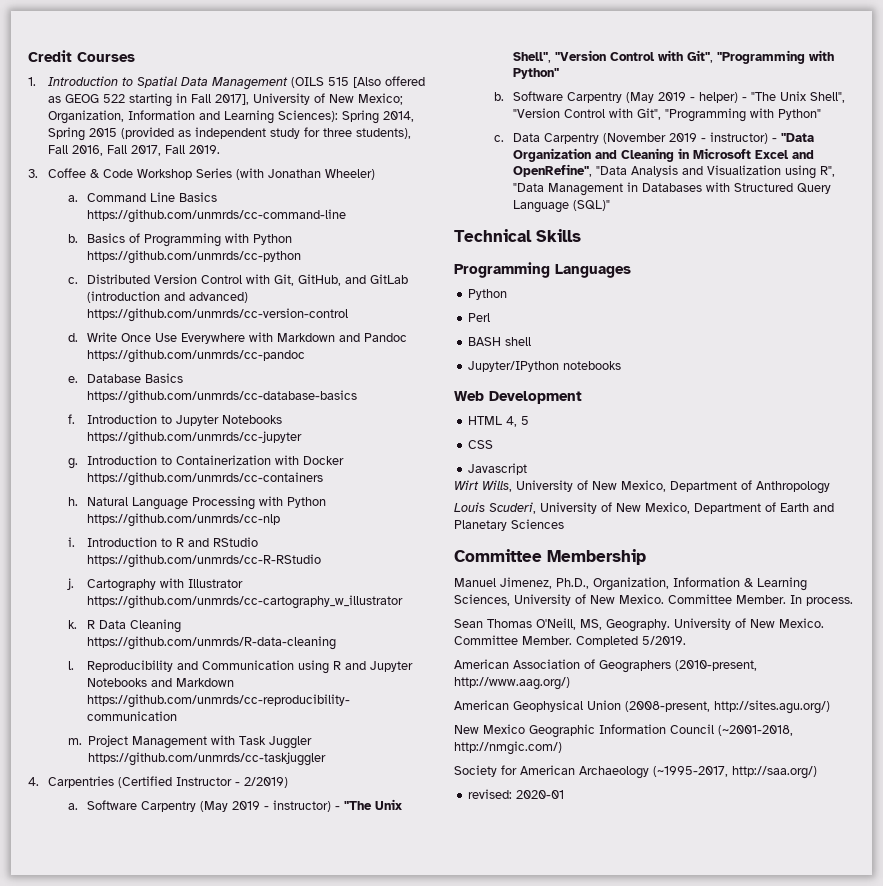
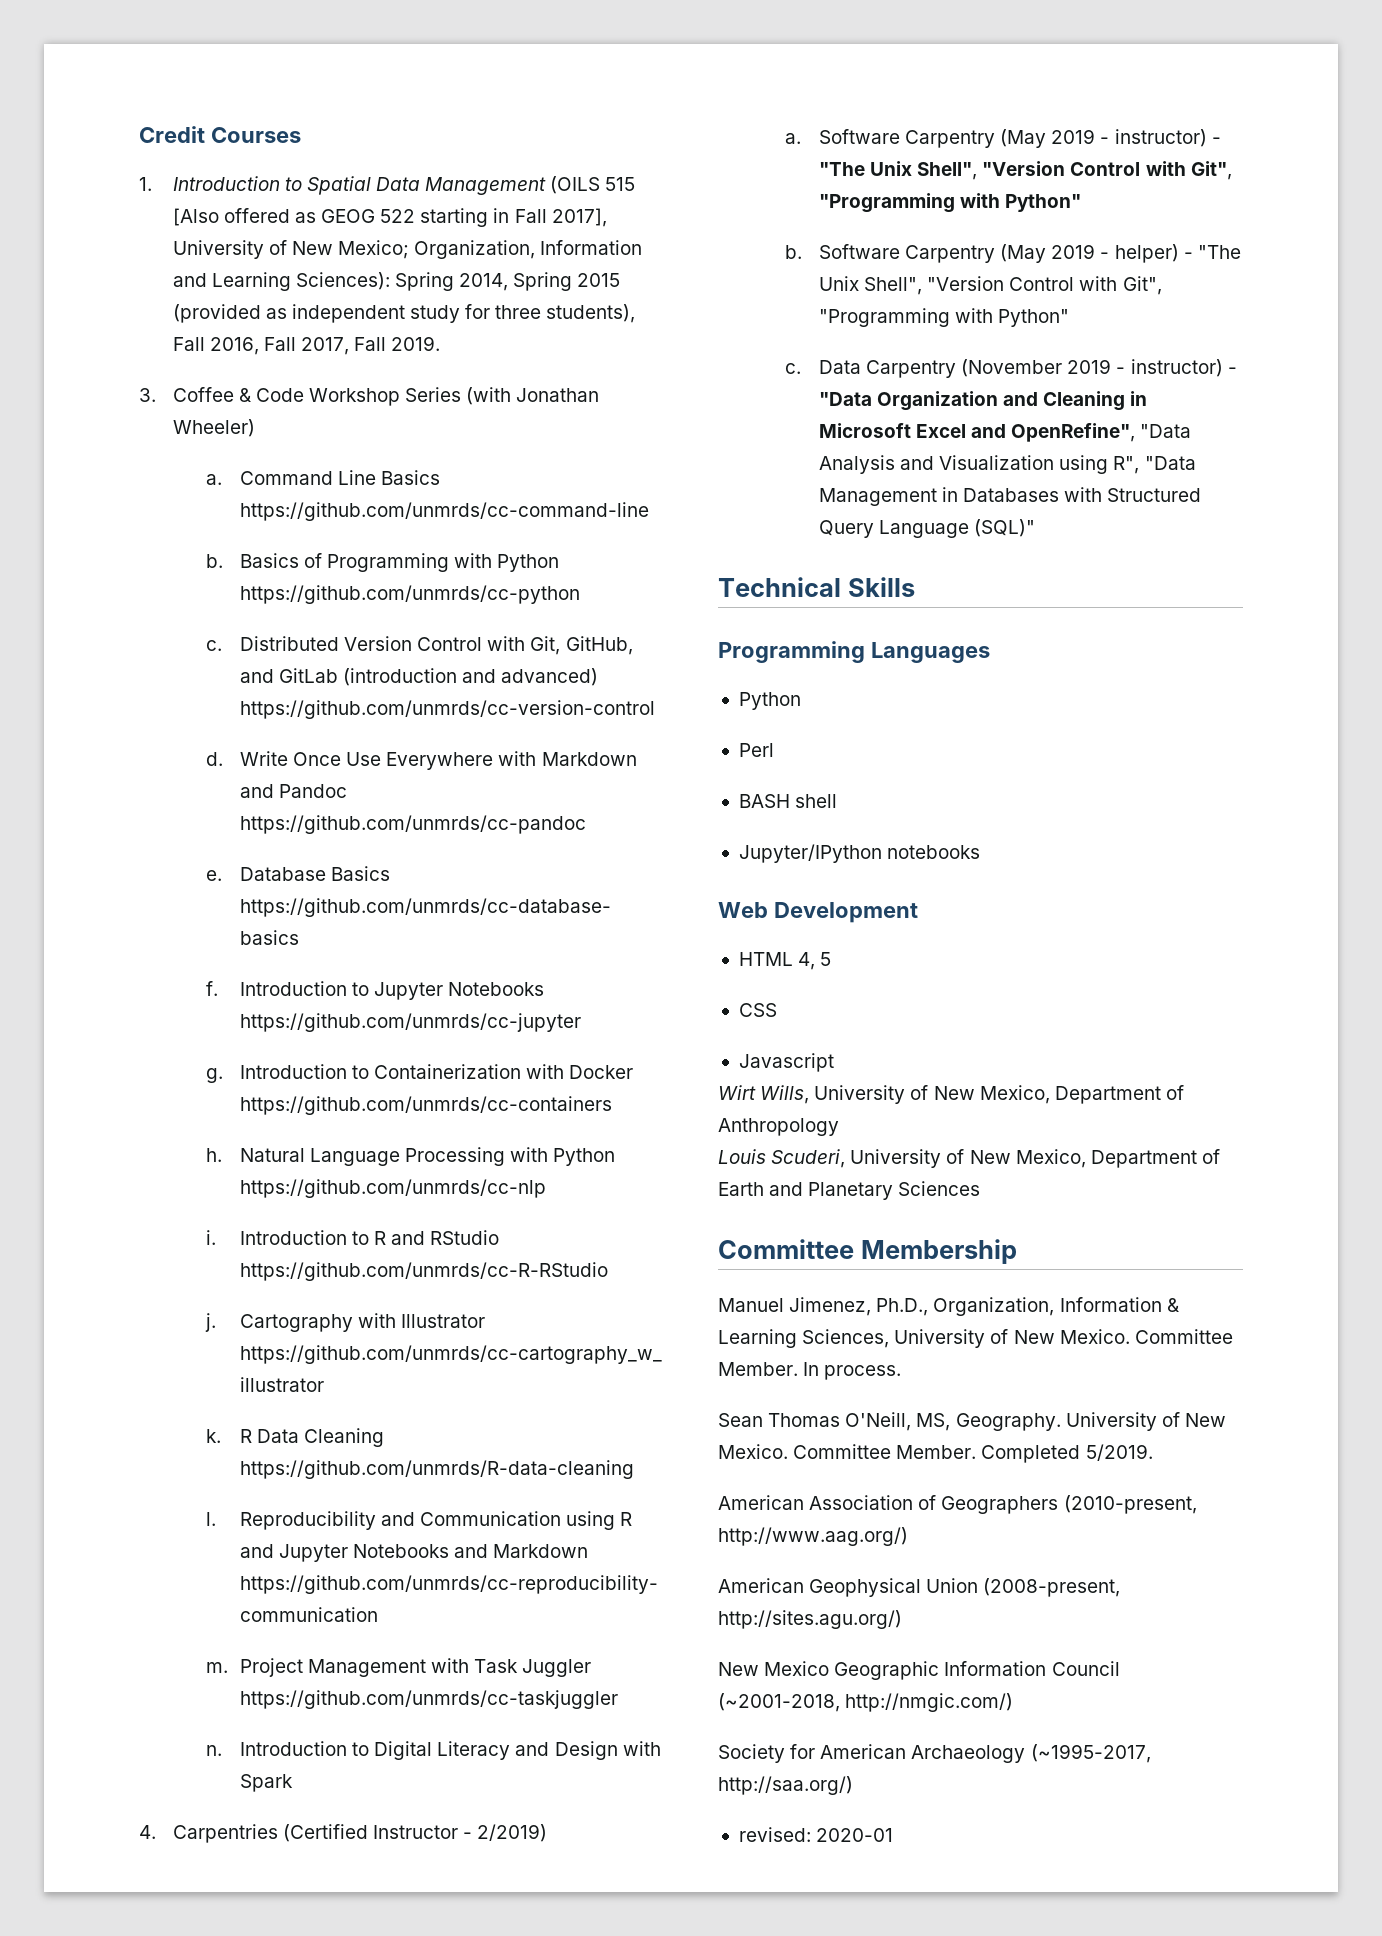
+ n. Introduction to Digital Literacy and Design with Spark

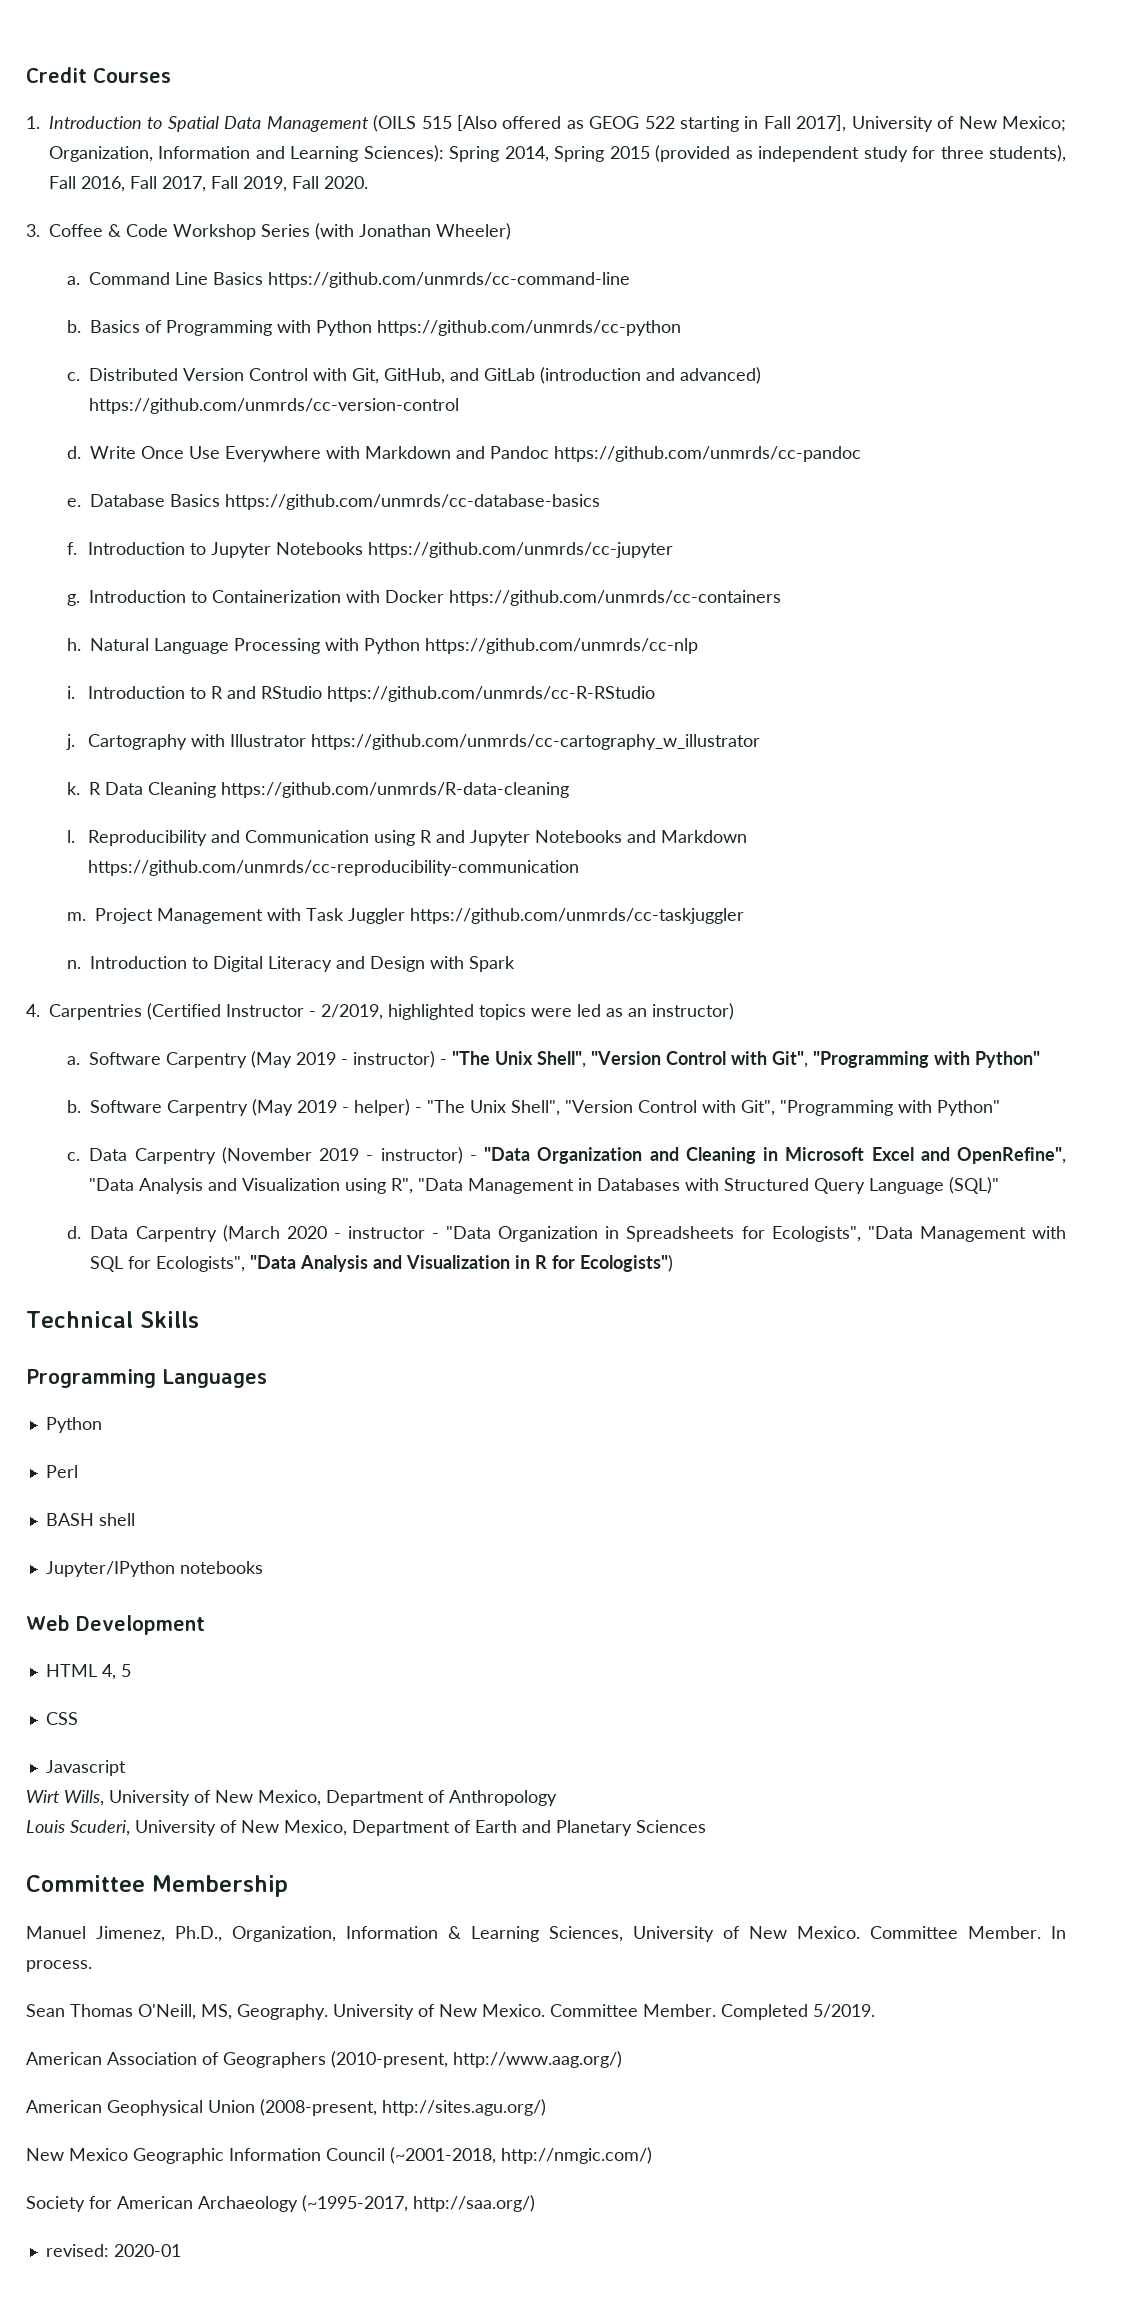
- 1. Introduction to Spatial Data Management (OILS 515 [Also offered as GEOG 522 starting in Fall 2017], University of New Mexico; Organization, Information and Learning Sciences): Spring 2014, Spring 2015 (provided as independent study for three students), Fall 2016, Fall 2017, Fall 2019.
+ 1. Introduction to Spatial Data Management (OILS 515 [Also offered as GEOG 522 starting in Fall 2017], University of New Mexico; Organization, Information and Learning Sciences): Spring 2014, Spring 2015 (provided as independent study for three students), Fall 2016, Fall 2017, Fall 2019, Fall 2020.
- 4. Carpentries (Certified Instructor - 2/2019)
+ 4. Carpentries (Certified Instructor - 2/2019, highlighted topics were led as an instructor)
+ d. Data Carpentry (March 2020 - instructor - "Data Organization in Spreadsheets for Ecologists", "Data Management with SQL for Ecologists", "Data Analysis and Visualization in R for Ecologists")

